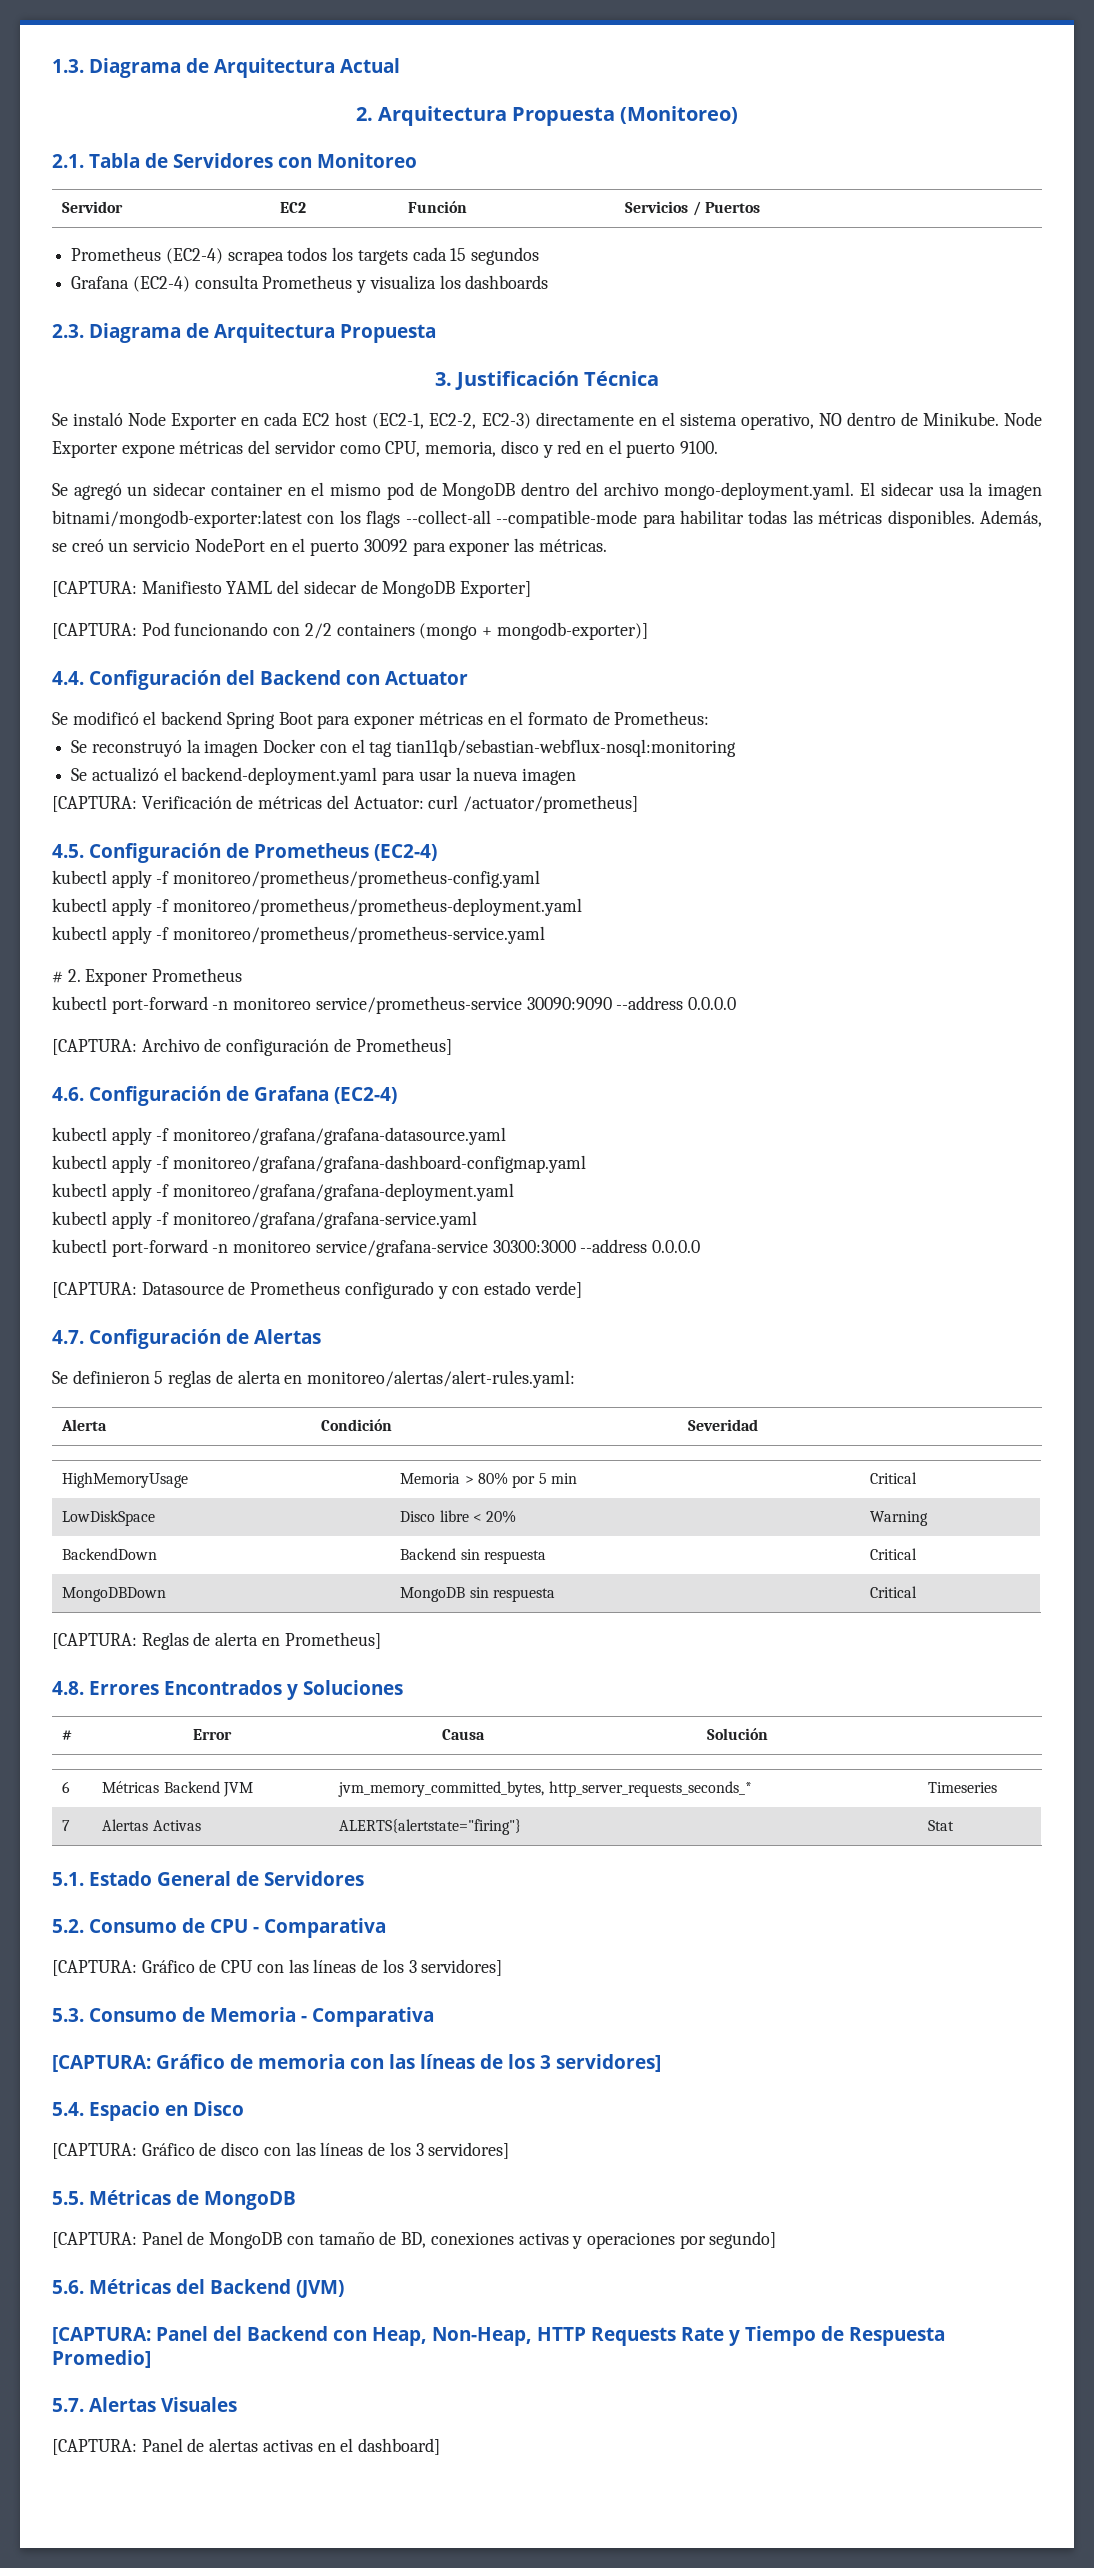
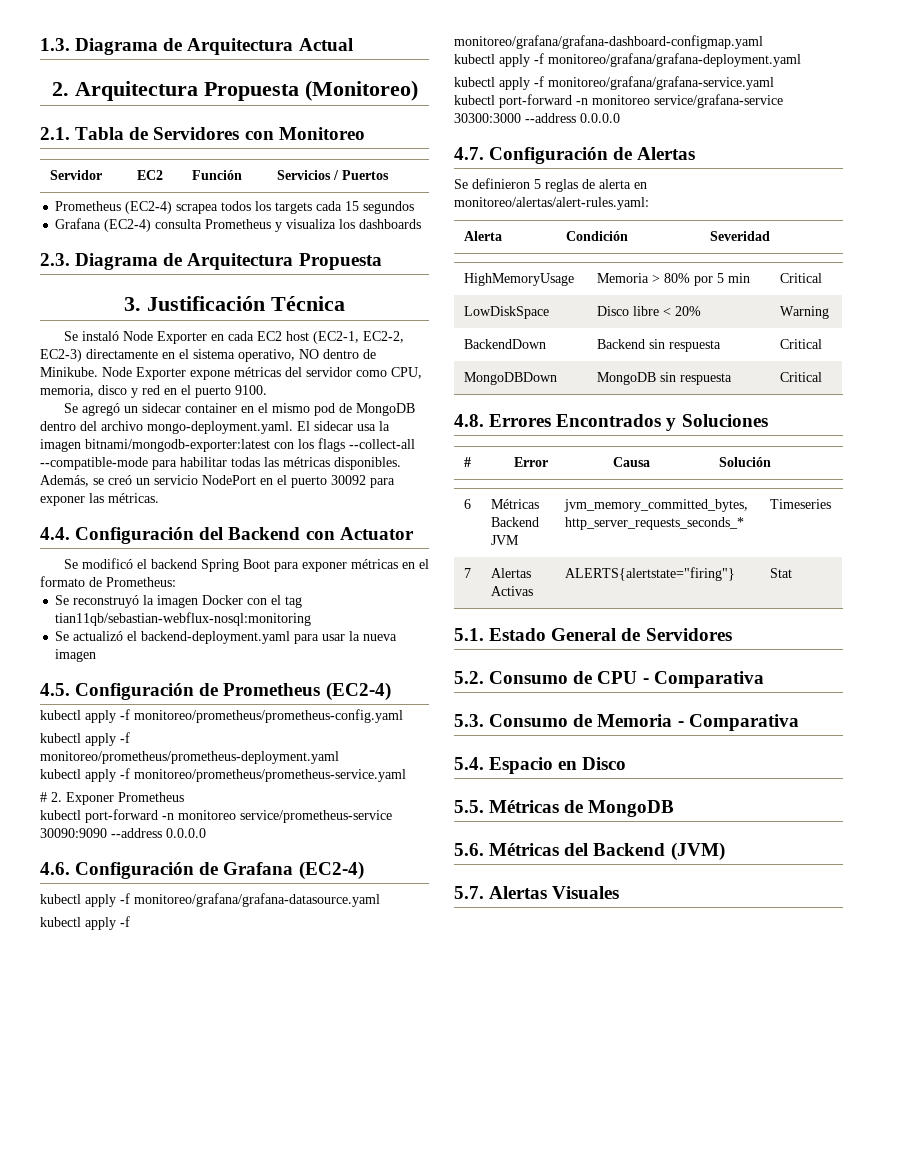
- [CAPTURA: Manifiesto YAML del sidecar de MongoDB Exporter]
- [CAPTURA: Pod funcionando con 2/2 containers (mongo + mongodb-exporter)]
- [CAPTURA: Verificación de métricas del Actuator: curl /actuator/prometheus]
- [CAPTURA: Archivo de configuración de Prometheus]
- [CAPTURA: Datasource de Prometheus configurado y con estado verde]
- [CAPTURA: Reglas de alerta en Prometheus]
- [CAPTURA: Gráfico de CPU con las líneas de los 3 servidores]
- [CAPTURA: Gráfico de memoria con las líneas de los 3 servidores]
  5.4. Espacio en Disco
- [CAPTURA: Gráfico de disco con las líneas de los 3 servidores]
  5.5. Métricas de MongoDB
- [CAPTURA: Panel de MongoDB con tamaño de BD, conexiones activas y operaciones por segundo]
- [CAPTURA: Panel del Backend con Heap, Non-Heap, HTTP Requests Rate y Tiempo de Respuesta Promedio]
  5.7. Alertas Visuales
- [CAPTURA: Panel de alertas activas en el dashboard]

